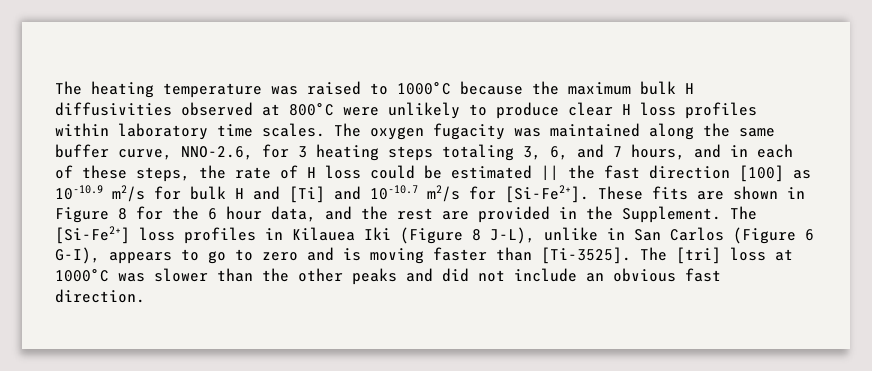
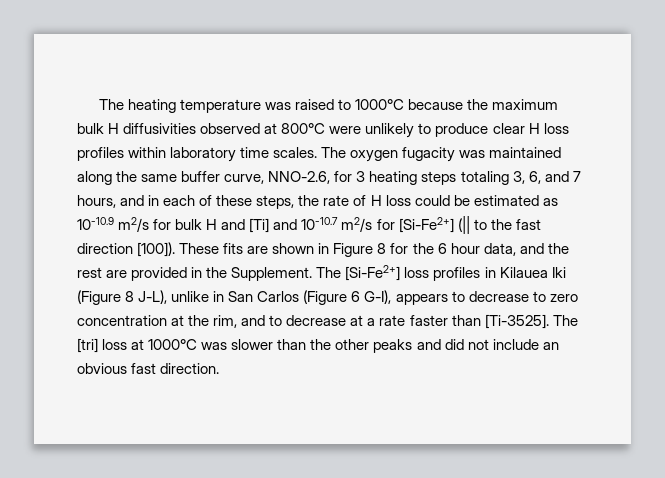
- The oxygen fugacity was maintained along the same buffer curve, NNO-2.6, for 3 heating steps totaling 3, 6, and 7 hours, and in each of these steps, the rate of H loss could be estimated || the fast direction [100] as 10-10.9 m2/s for bulk H and [Ti] and 10-10.7 m2/s for [Si-Fe2+].
+ The oxygen fugacity was maintained along the same buffer curve, NNO-2.6, for 3 heating steps totaling 3, 6, and 7 hours, and in each of these steps, the rate of H loss could be estimated as 10-10.9 m2/s for bulk H and [Ti] and 10-10.7 m2/s for [Si-Fe2+] (|| to the fast direction [100]).
- The [Si-Fe2+] loss profiles in Kilauea Iki (Figure 8 J-L), unlike in San Carlos (Figure 6 G-I), appears to go to zero and is moving faster than [Ti-3525].
+ The [Si-Fe2+] loss profiles in Kilauea Iki (Figure 8 J-L), unlike in San Carlos (Figure 6 G-I), appears to decrease to zero concentration at the rim, and to decrease at a rate faster than [Ti-3525].

